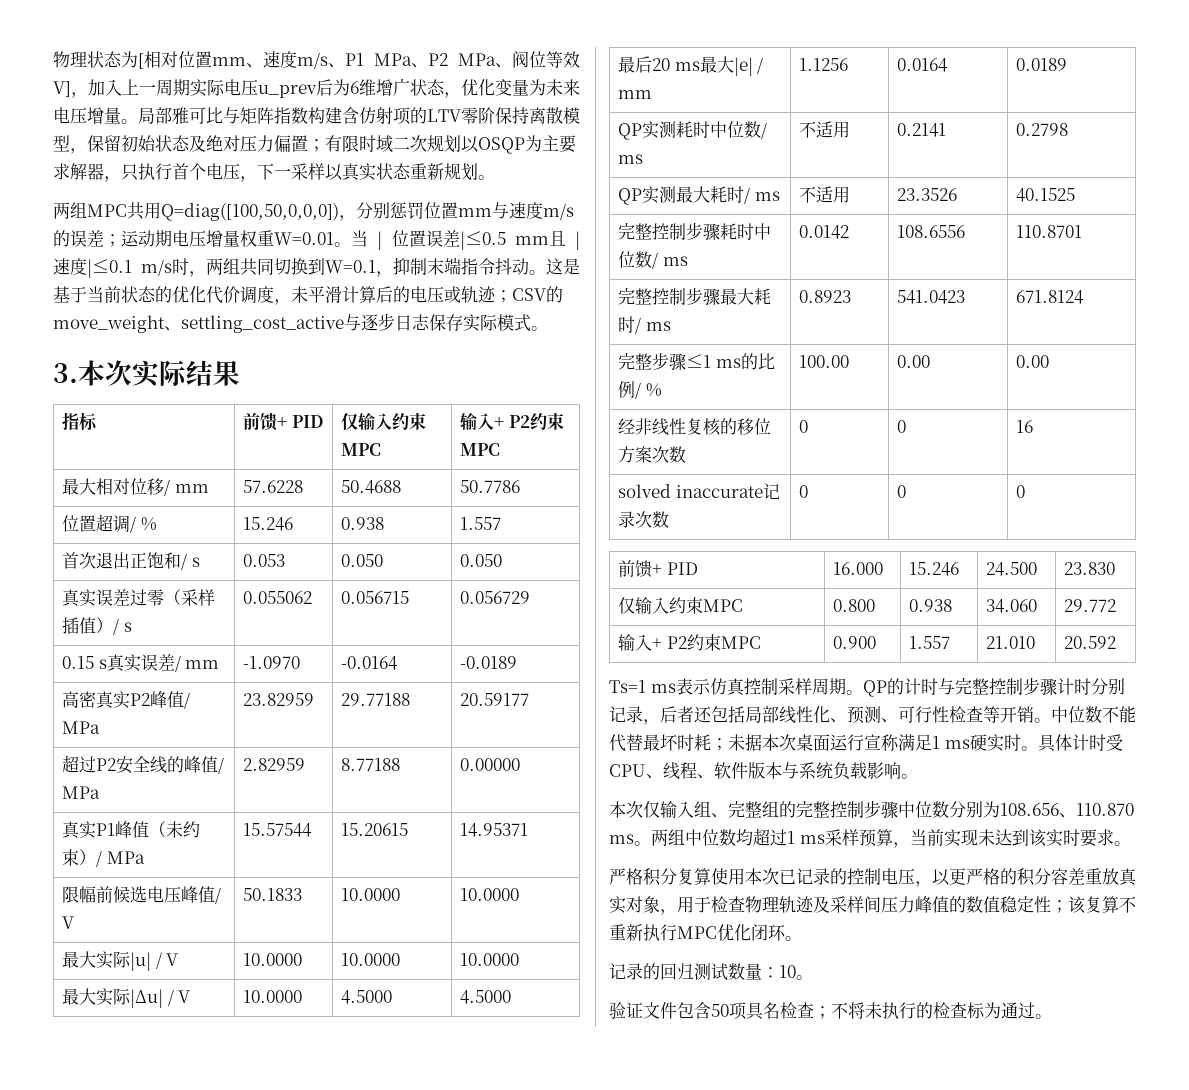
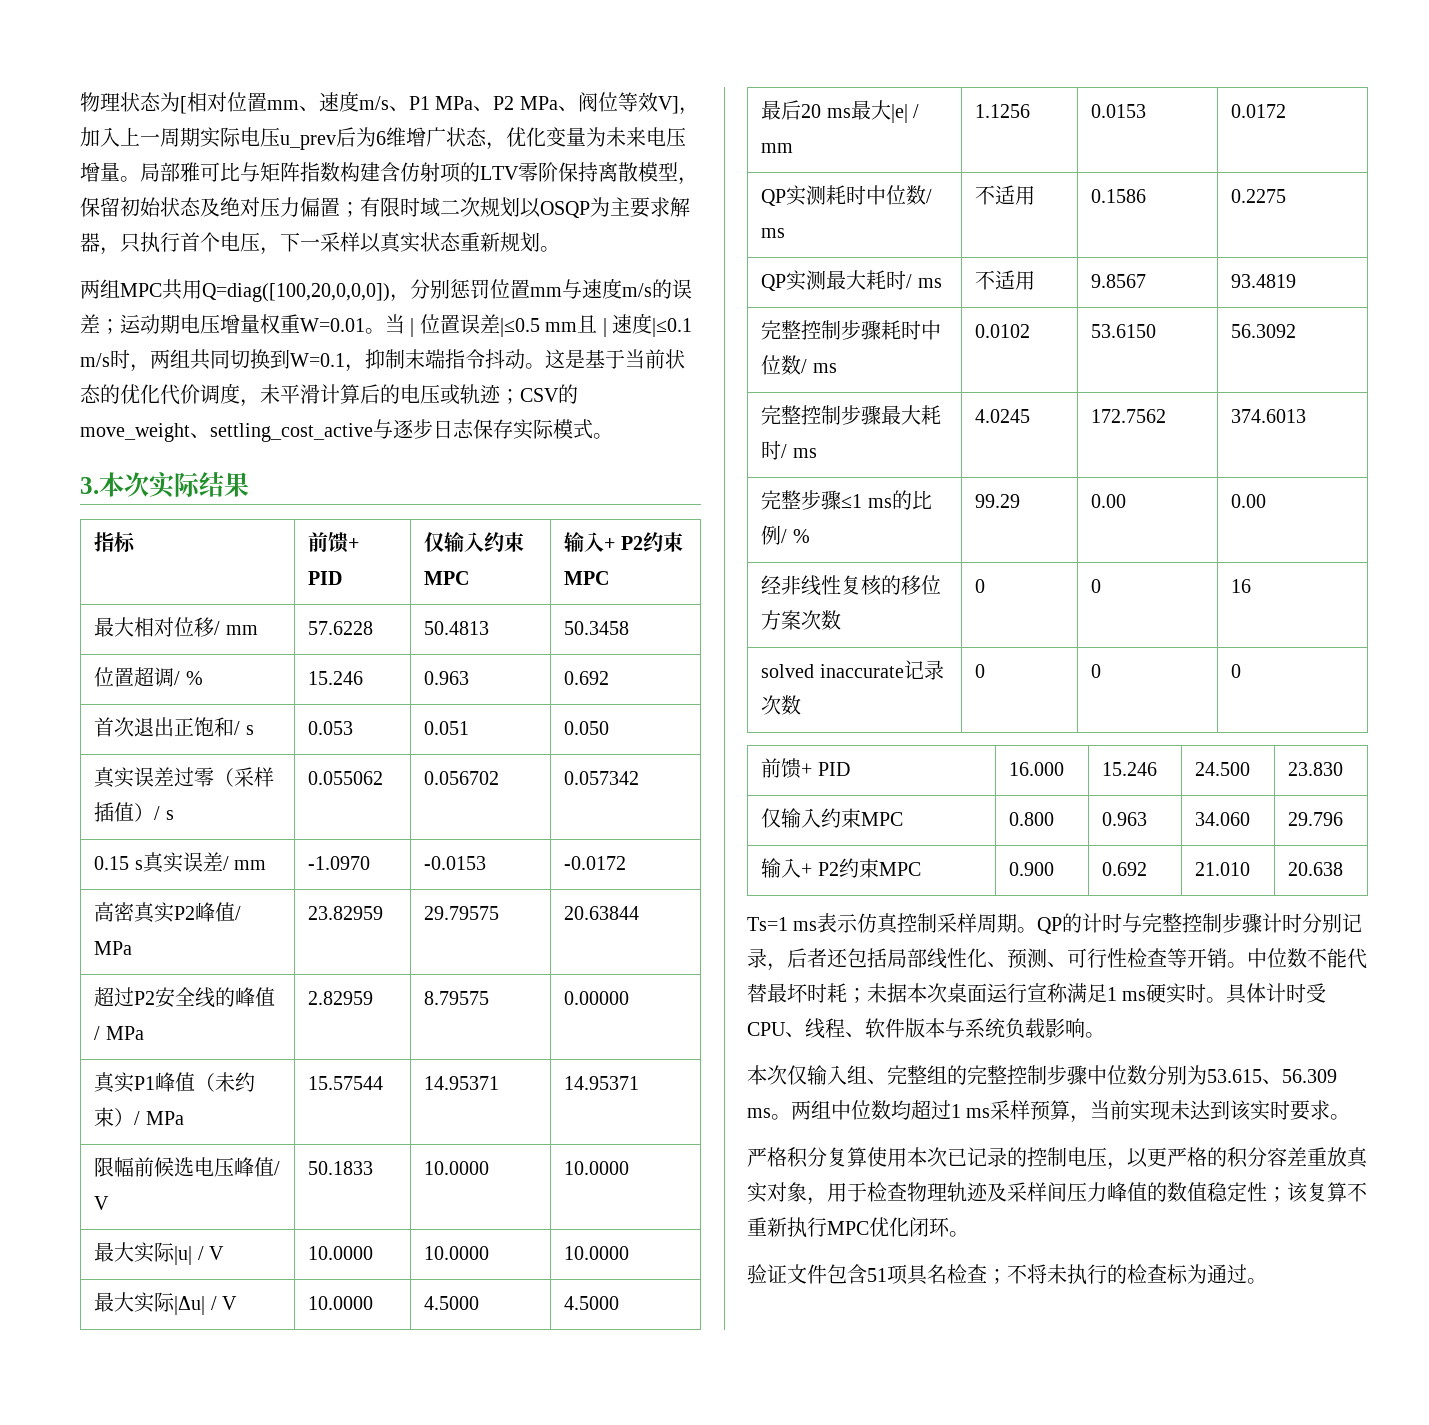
- 两组MPC共用Q=diag([100,50,0,0,0])，分别惩罚位置mm与速度m/s的误差；运动期电压增量权重W=0.01。
+ 两组MPC共用Q=diag([100,20,0,0,0])，分别惩罚位置mm与速度m/s的误差；运动期电压增量权重W=0.01。
- 最大相对位移/ mm | 57.6228 | 50.4688 | 50.7786
+ 最大相对位移/ mm | 57.6228 | 50.4813 | 50.3458
- 位置超调/ % | 15.246 | 0.938 | 1.557
+ 位置超调/ % | 15.246 | 0.963 | 0.692
- 首次退出正饱和/ s | 0.053 | 0.050 | 0.050
+ 首次退出正饱和/ s | 0.053 | 0.051 | 0.050
- 真实误差过零（采样插值）/ s | 0.055062 | 0.056715 | 0.056729
+ 真实误差过零（采样插值）/ s | 0.055062 | 0.056702 | 0.057342
- 0.15 s真实误差/ mm | -1.0970 | -0.0164 | -0.0189
+ 0.15 s真实误差/ mm | -1.0970 | -0.0153 | -0.0172
- 高密真实P2峰值/ MPa | 23.82959 | 29.77188 | 20.59177
+ 高密真实P2峰值/ MPa | 23.82959 | 29.79575 | 20.63844
- 超过P2安全线的峰值/ MPa | 2.82959 | 8.77188 | 0.00000
+ 超过P2安全线的峰值/ MPa | 2.82959 | 8.79575 | 0.00000
- 真实P1峰值（未约束）/ MPa | 15.57544 | 15.20615 | 14.95371
+ 真实P1峰值（未约束）/ MPa | 15.57544 | 14.95371 | 14.95371
- 最后20 ms最大|e| / mm | 1.1256 | 0.0164 | 0.0189
+ 最后20 ms最大|e| / mm | 1.1256 | 0.0153 | 0.0172
- QP实测耗时中位数/ ms | 不适用 | 0.2141 | 0.2798
+ QP实测耗时中位数/ ms | 不适用 | 0.1586 | 0.2275
- QP实测最大耗时/ ms | 不适用 | 23.3526 | 40.1525
+ QP实测最大耗时/ ms | 不适用 | 9.8567 | 93.4819
- 完整控制步骤耗时中位数/ ms | 0.0142 | 108.6556 | 110.8701
+ 完整控制步骤耗时中位数/ ms | 0.0102 | 53.6150 | 56.3092
- 完整控制步骤最大耗时/ ms | 0.8923 | 541.0423 | 671.8124
+ 完整控制步骤最大耗时/ ms | 4.0245 | 172.7562 | 374.6013
- 完整步骤≤1 ms的比例/ % | 100.00 | 0.00 | 0.00
+ 完整步骤≤1 ms的比例/ % | 99.29 | 0.00 | 0.00
- 仅输入约束MPC | 0.800 | 0.938 | 34.060 | 29.772
+ 仅输入约束MPC | 0.800 | 0.963 | 34.060 | 29.796
- 输入+ P2约束MPC | 0.900 | 1.557 | 21.010 | 20.592
+ 输入+ P2约束MPC | 0.900 | 0.692 | 21.010 | 20.638
- 本次仅输入组、完整组的完整控制步骤中位数分别为108.656、110.870 ms。
+ 本次仅输入组、完整组的完整控制步骤中位数分别为53.615、56.309 ms。
- 记录的回归测试数量：10。
- 验证文件包含50项具名检查；不将未执行的检查标为通过。
+ 验证文件包含51项具名检查；不将未执行的检查标为通过。

